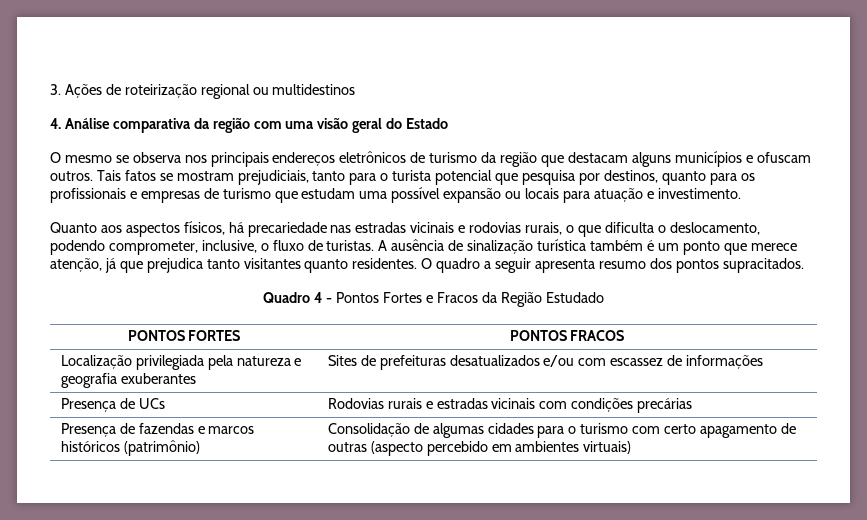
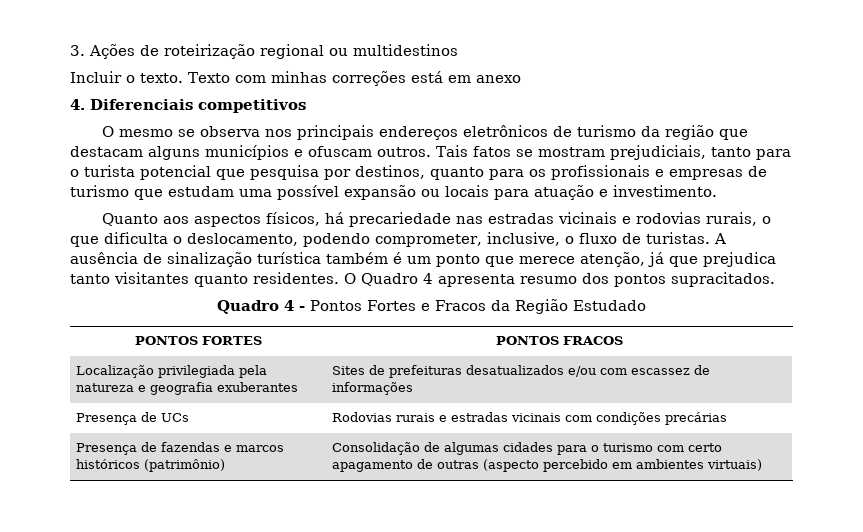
- 4. Análise comparativa da região com uma visão geral do Estado
+ Incluir o texto. Texto com minhas correções está em anexo
+ 4. Diferenciais competitivos
- O quadro a seguir apresenta resumo dos pontos supracitados.
+ O Quadro 4 apresenta resumo dos pontos supracitados.

